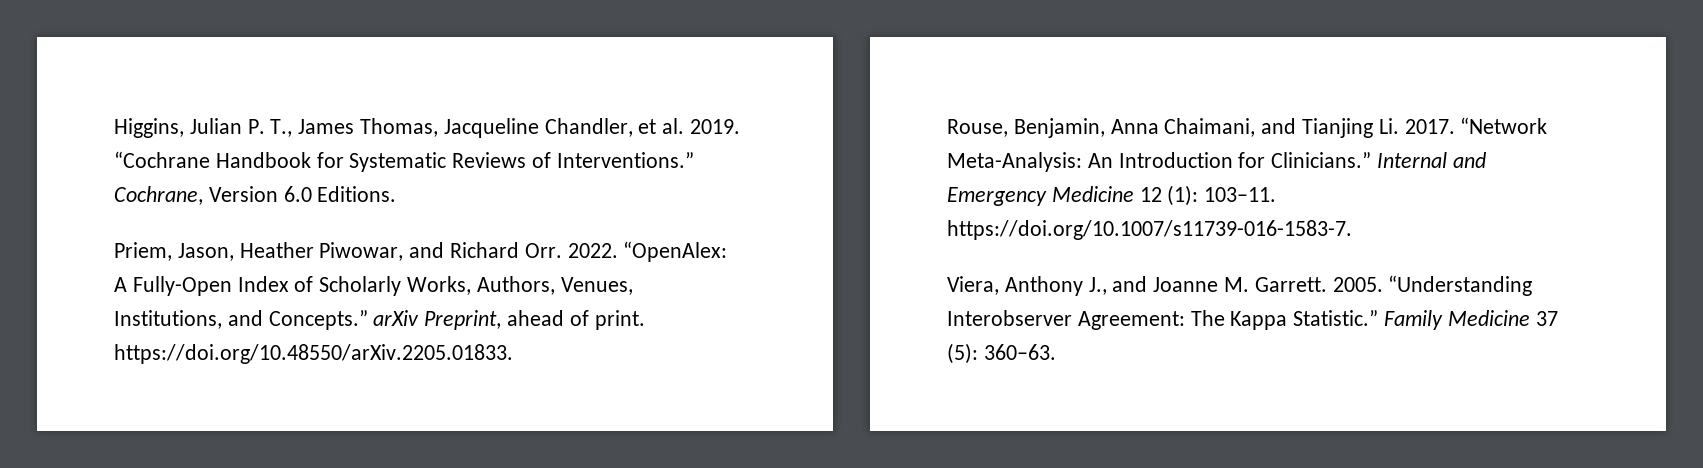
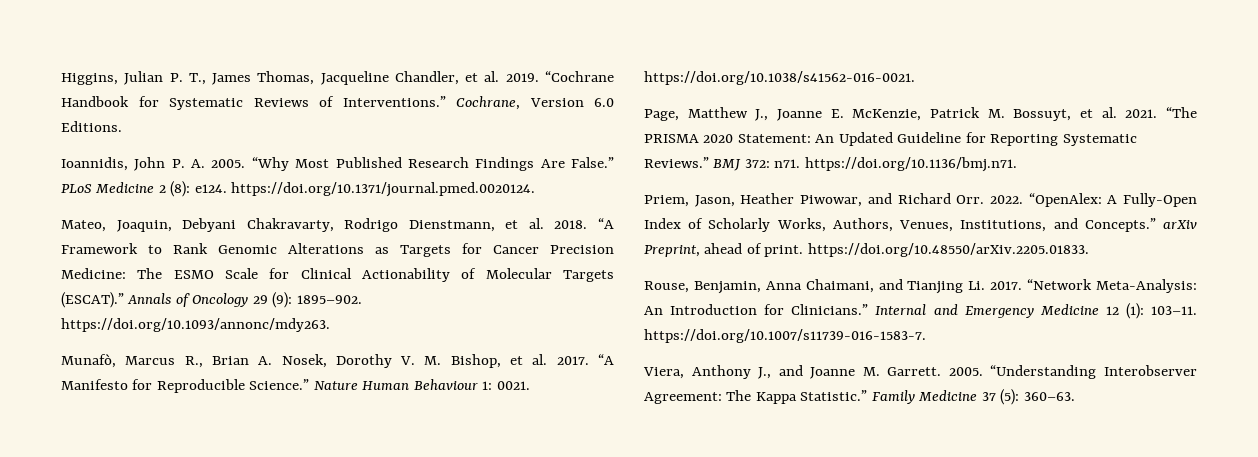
+ Ioannidis, John P. A. 2005. “Why Most Published Research Findings Are False.” PLoS Medicine 2 (8): e124. https://doi.org/10.1371/journal.pmed.0020124.
+ Mateo, Joaquin, Debyani Chakravarty, Rodrigo Dienstmann, et al. 2018. “A Framework to Rank Genomic Alterations as Targets for Cancer Precision Medicine: The ESMO Scale for Clinical Actionability of Molecular Targets (ESCAT).” Annals of Oncology 29 (9): 1895–902. https://doi.org/10.1093/annonc/mdy263.
+ Munafò, Marcus R., Brian A. Nosek, Dorothy V. M. Bishop, et al. 2017. “A Manifesto for Reproducible Science.” Nature Human Behaviour 1: 0021. https://doi.org/10.1038/s41562-016-0021.
+ Page, Matthew J., Joanne E. McKenzie, Patrick M. Bossuyt, et al. 2021. “The PRISMA 2020 Statement: An Updated Guideline for Reporting Systematic Reviews.” BMJ 372: n71. https://doi.org/10.1136/bmj.n71.

